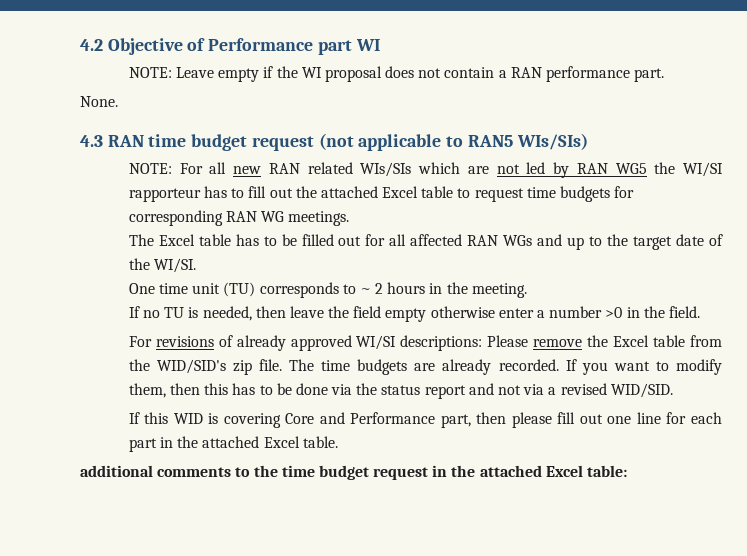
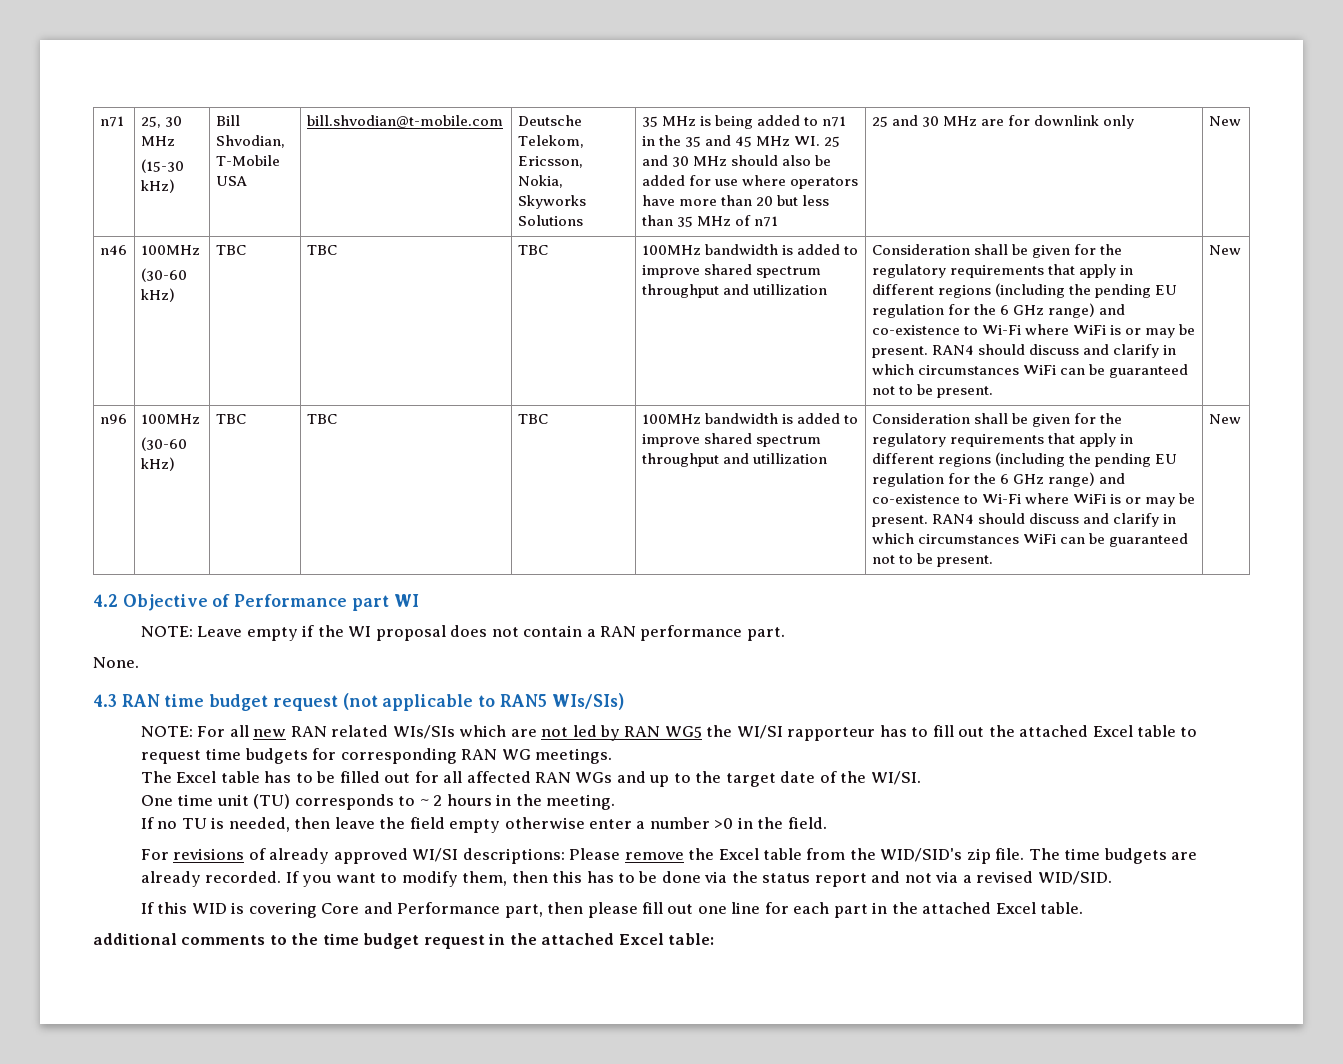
+ n71 | 25, 30 MHz
+ (15-30 kHz) | Bill Shvodian, T-Mobile USA | bill.shvodian@t-mobile.com | Deutsche Telekom, Ericsson, Nokia, Skyworks Solutions | 35 MHz is being added to n71 in the 35 and 45 MHz WI. 25 and 30 MHz should also be added for use where operators have more than 20 but less than 35 MHz of n71 | 25 and 30 MHz are for downlink only | New
+ n46 | 100MHz
+ (30-60 kHz) | TBC | TBC | TBC | 100MHz bandwidth is added to improve shared spectrum throughput and utillization | Consideration shall be given for the regulatory requirements that apply in different regions (including the pending EU regulation for the 6 GHz range) and co-existence to Wi-Fi where WiFi is or may be present. RAN4 should discuss and clarify in which circumstances WiFi can be guaranteed not to be present. | New
+ n96 | 100MHz
+ (30-60 kHz) | TBC | TBC | TBC | 100MHz bandwidth is added to improve shared spectrum throughput and utillization | Consideration shall be given for the regulatory requirements that apply in different regions (including the pending EU regulation for the 6 GHz range) and co-existence to Wi-Fi where WiFi is or may be present. RAN4 should discuss and clarify in which circumstances WiFi can be guaranteed not to be present. | New

